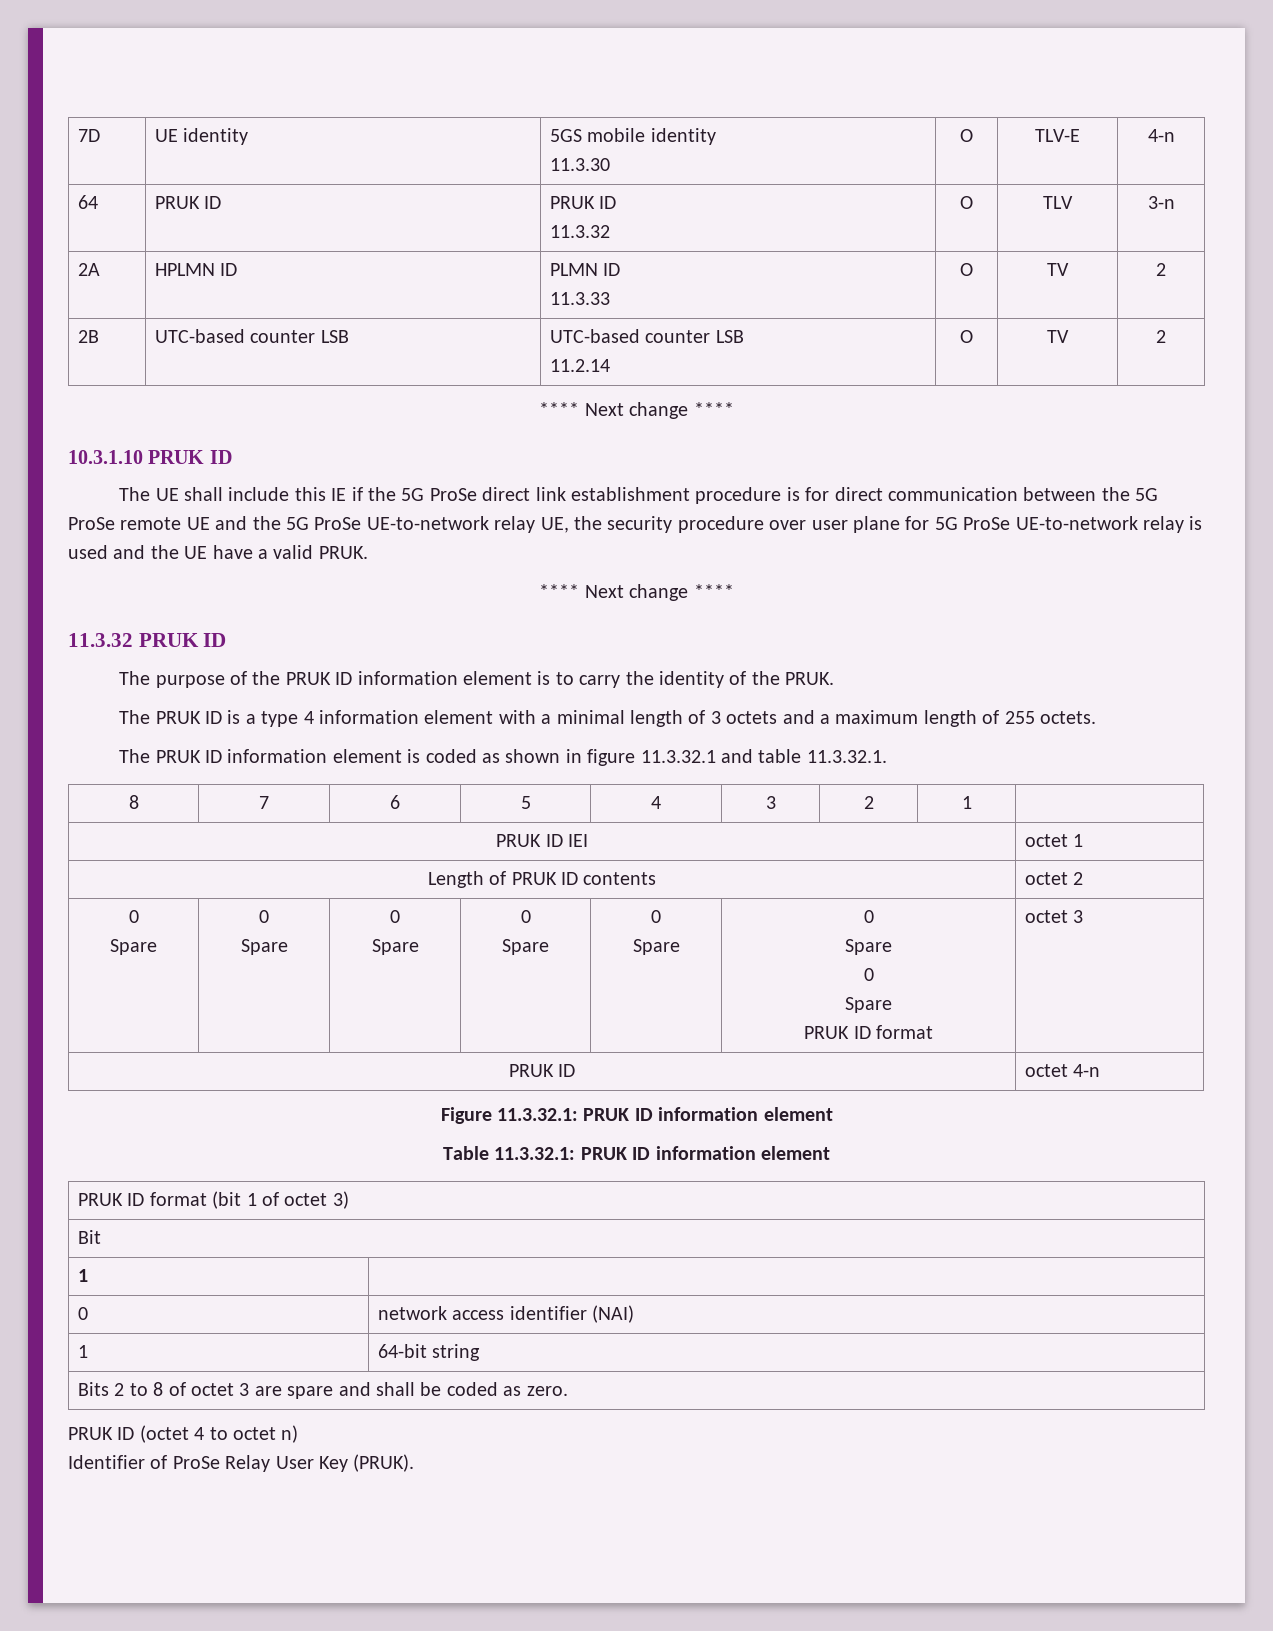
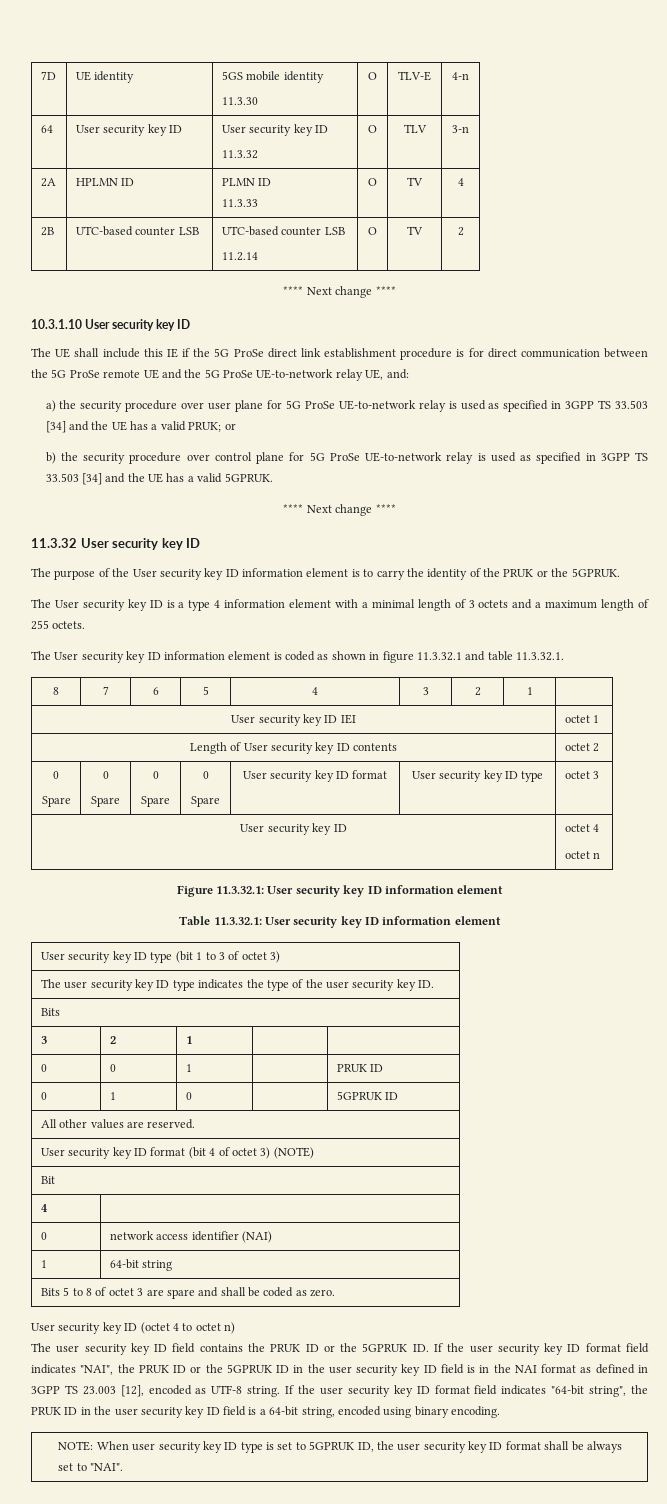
- 64 | PRUK ID | PRUK ID
+ 64 | User security key ID | User security key ID
  2A | HPLMN ID | PLMN ID
- 11.3.33 | O | TV | 2
+ 11.3.33 | O | TV | 4
- 10.3.1.10 PRUK ID
+ 10.3.1.10 User security key ID
- The UE shall include this IE if the 5G ProSe direct link establishment procedure is for direct communication between the 5G ProSe remote UE and the 5G ProSe UE-to-network relay UE, the security procedure over user plane for 5G ProSe UE-to-network relay is used and the UE have a valid PRUK.
+ The UE shall include this IE if the 5G ProSe direct link establishment procedure is for direct communication between the 5G ProSe remote UE and the 5G ProSe UE-to-network relay UE, and:
+ a) the security procedure over user plane for 5G ProSe UE-to-network relay is used as specified in 3GPP TS 33.503 [34] and the UE has a valid PRUK; or
+ b) the security procedure over control plane for 5G ProSe UE-to-network relay is used as specified in 3GPP TS 33.503 [34] and the UE has a valid 5GPRUK.
- 11.3.32 PRUK ID
+ 11.3.32 User security key ID
- The purpose of the PRUK ID information element is to carry the identity of the PRUK.
- The PRUK ID is a type 4 information element with a minimal length of 3 octets and a maximum length of 255 octets.
+ The purpose of the User security key ID information element is to carry the identity of the PRUK or the 5GPRUK.
+ The User security key ID is a type 4 information element with a minimal length of 3 octets and a maximum length of 255 octets.
- The PRUK ID information element is coded as shown in figure 11.3.32.1 and table 11.3.32.1.
+ The User security key ID information element is coded as shown in figure 11.3.32.1 and table 11.3.32.1.
- PRUK ID IEI | octet 1
+ User security key ID IEI | octet 1
- Length of PRUK ID contents | octet 2
+ Length of User security key ID contents | octet 2
  0
  Spare | 0
  Spare | 0
  Spare | 0
- Spare | 0
- Spare | 0
- Spare
- 0
- Spare
- PRUK ID format | octet 3
+ Spare | User security key ID format | User security key ID type | octet 3
- PRUK ID | octet 4-n
+ User security key ID | octet 4
+ octet n
- Figure 11.3.32.1: PRUK ID information element
+ Figure 11.3.32.1: User security key ID information element
- Table 11.3.32.1: PRUK ID information element
- PRUK ID format (bit 1 of octet 3)
+ Table 11.3.32.1: User security key ID information element
+ User security key ID type (bit 1 to 3 of octet 3)
+ The user security key ID type indicates the type of the user security key ID.
+ Bits
+ 3 | 2 | 1 | |
+ 0 | 0 | 1 | | PRUK ID
+ 0 | 1 | 0 | | 5GPRUK ID
+ All other values are reserved.
+ User security key ID format (bit 4 of octet 3) (NOTE)
  Bit
- 1 |
+ 4 |
- Bits 2 to 8 of octet 3 are spare and shall be coded as zero.
+ Bits 5 to 8 of octet 3 are spare and shall be coded as zero.
- PRUK ID (octet 4 to octet n)
+ User security key ID (octet 4 to octet n)
- Identifier of ProSe Relay User Key (PRUK).
+ The user security key ID field contains the PRUK ID or the 5GPRUK ID. If the user security key ID format field indicates "NAI", the PRUK ID or the 5GPRUK ID in the user security key ID field is in the NAI format as defined in 3GPP TS 23.003 [12], encoded as UTF-8 string. If the user security key ID format field indicates "64-bit string", the PRUK ID in the user security key ID field is a 64-bit string, encoded using binary encoding.
+ NOTE: When user security key ID type is set to 5GPRUK ID, the user security key ID format shall be always set to "NAI".

